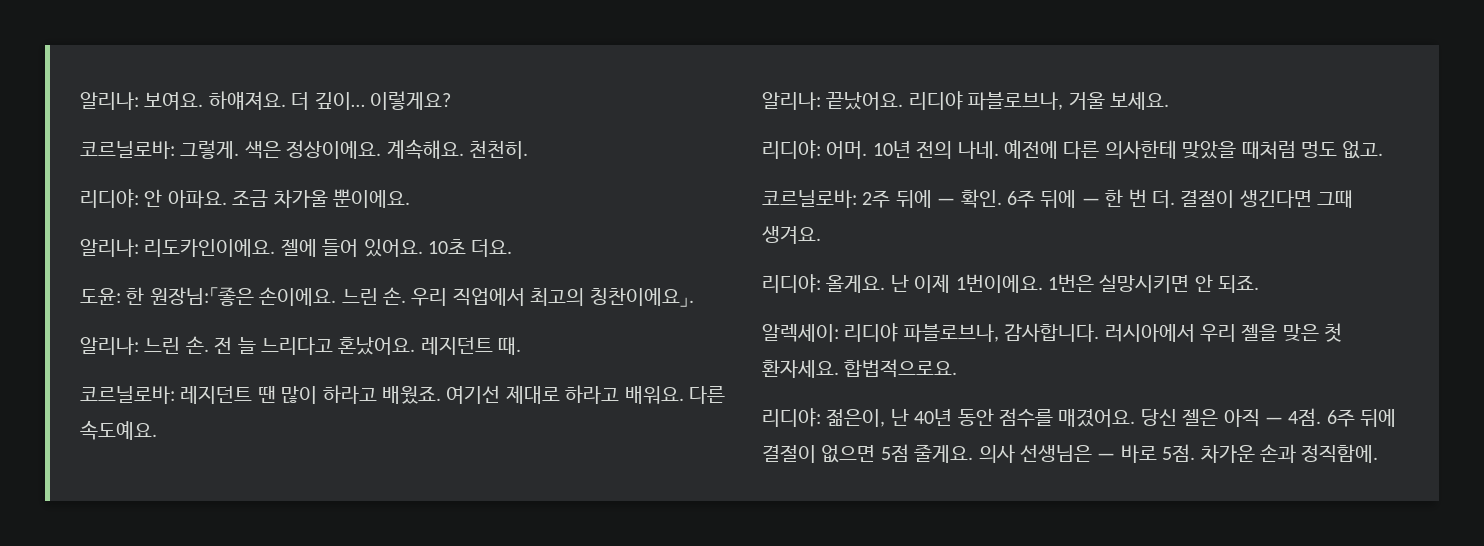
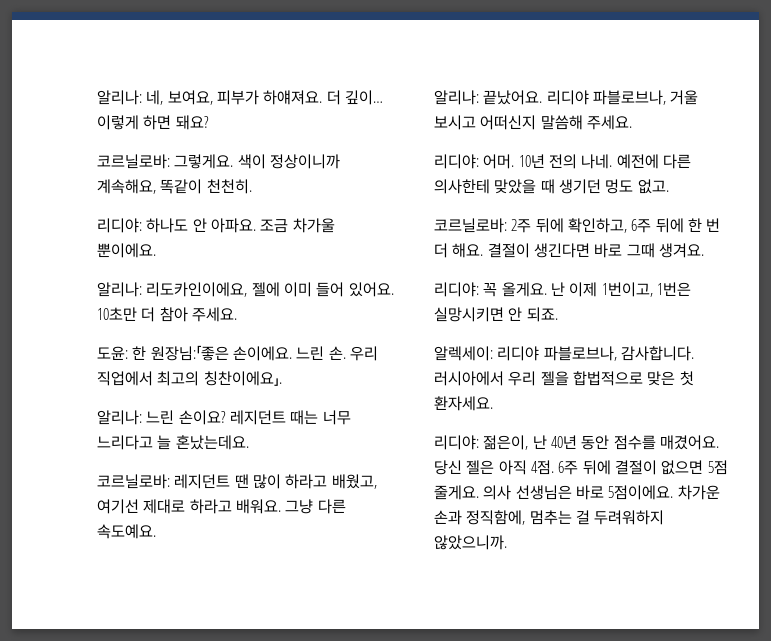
- 알리나: 보여요. 하얘져요. 더 깊이… 이렇게요?
- 코르닐로바: 그렇게. 색은 정상이에요. 계속해요. 천천히.
+ 알리나: 네, 보여요, 피부가 하얘져요. 더 깊이… 이렇게 하면 돼요?
+ 코르닐로바: 그렇게요. 색이 정상이니까 계속해요, 똑같이 천천히.
- 리디야: 안 아파요.
+ 리디야: 하나도 안 아파요.
- 알리나: 리도카인이에요. 젤에 들어 있어요. 10초 더요.
+ 알리나: 리도카인이에요, 젤에 이미 들어 있어요. 10초만 더 참아 주세요.
- 알리나: 느린 손. 전 늘 느리다고 혼났어요. 레지던트 때.
+ 알리나: 느린 손이요? 레지던트 때는 너무 느리다고 늘 혼났는데요.
- 코르닐로바: 레지던트 땐 많이 하라고 배웠죠. 여기선 제대로 하라고 배워요.
+ 코르닐로바: 레지던트 땐 많이 하라고 배웠고, 여기선 제대로 하라고 배워요.
- 다른 속도예요.
+ 그냥 다른 속도예요.
- 리디야 파블로브나, 거울 보세요.
+ 리디야 파블로브나, 거울 보시고 어떠신지 말씀해 주세요.
- 예전에 다른 의사한테 맞았을 때처럼 멍도 없고.
+ 예전에 다른 의사한테 맞았을 때 생기던 멍도 없고.
- 코르닐로바: 2주 뒤에 — 확인. 6주 뒤에 — 한 번 더.
+ 코르닐로바: 2주 뒤에 확인하고, 6주 뒤에 한 번 더 해요.
- 결절이 생긴다면 그때 생겨요.
+ 결절이 생긴다면 바로 그때 생겨요.
- 리디야: 올게요.
+ 리디야: 꼭 올게요.
- 난 이제 1번이에요. 1번은 실망시키면 안 되죠.
+ 난 이제 1번이고, 1번은 실망시키면 안 되죠.
- 러시아에서 우리 젤을 맞은 첫 환자세요. 합법적으로요.
+ 러시아에서 우리 젤을 합법적으로 맞은 첫 환자세요.
- 당신 젤은 아직 — 4점.
+ 당신 젤은 아직 4점.
- 의사 선생님은 — 바로 5점. 차가운 손과 정직함에.
+ 의사 선생님은 바로 5점이에요. 차가운 손과 정직함에, 멈추는 걸 두려워하지 않았으니까.

